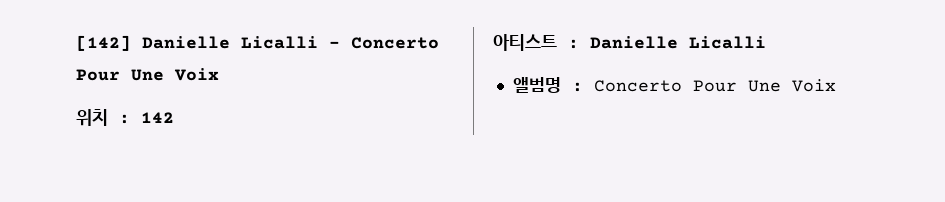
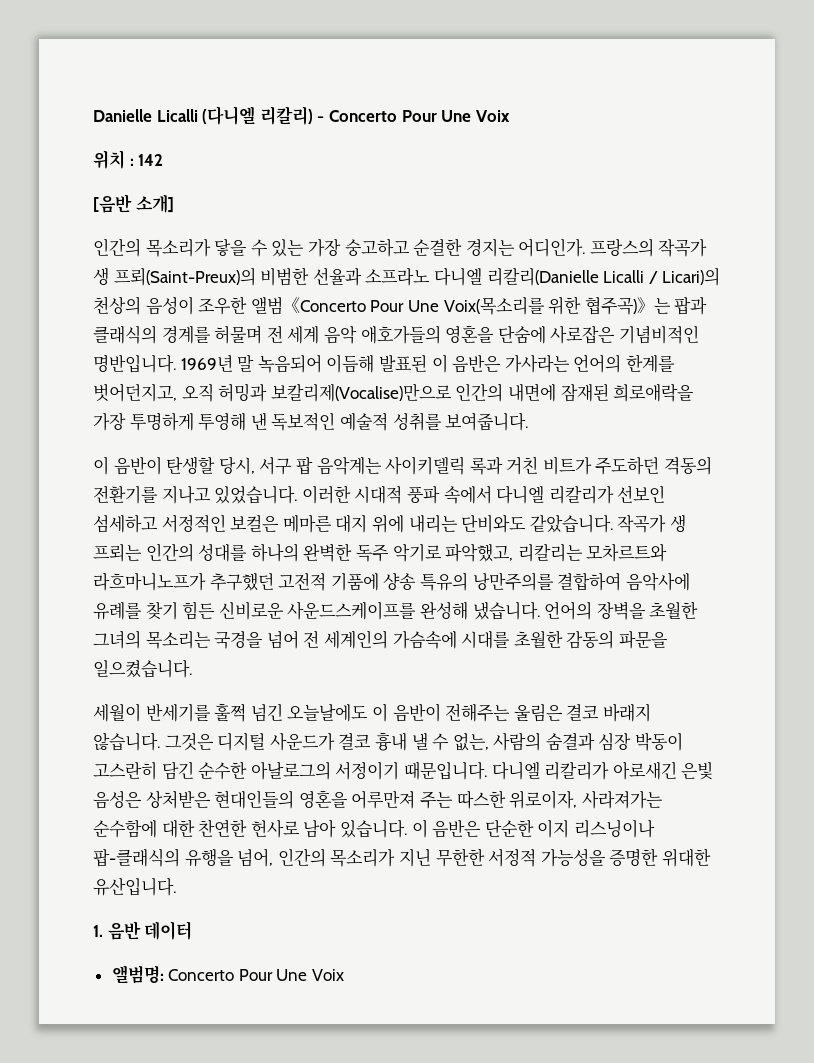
- [142] Danielle Licalli - Concerto Pour Une Voix
+ Danielle Licalli (다니엘 리칼리) - Concerto Pour Une Voix
- 아티스트 : Danielle Licalli
- 앨범명 : Concerto Pour Une Voix
+ [음반 소개]
+ 인간의 목소리가 닿을 수 있는 가장 숭고하고 순결한 경지는 어디인가. 프랑스의 작곡가 생 프뢰(Saint-Preux)의 비범한 선율과 소프라노 다니엘 리칼리(Danielle Licalli / Licari)의 천상의 음성이 조우한 앨범《Concerto Pour Une Voix(목소리를 위한 협주곡)》는 팝과 클래식의 경계를 허물며 전 세계 음악 애호가들의 영혼을 단숨에 사로잡은 기념비적인 명반입니다. 1969년 말 녹음되어 이듬해 발표된 이 음반은 가사라는 언어의 한계를 벗어던지고, 오직 허밍과 보칼리제(Vocalise)만으로 인간의 내면에 잠재된 희로애락을 가장 투명하게 투영해 낸 독보적인 예술적 성취를 보여줍니다.
+ 이 음반이 탄생할 당시, 서구 팝 음악계는 사이키델릭 록과 거친 비트가 주도하던 격동의 전환기를 지나고 있었습니다. 이러한 시대적 풍파 속에서 다니엘 리칼리가 선보인 섬세하고 서정적인 보컬은 메마른 대지 위에 내리는 단비와도 같았습니다. 작곡가 생 프뢰는 인간의 성대를 하나의 완벽한 독주 악기로 파악했고, 리칼리는 모차르트와 라흐마니노프가 추구했던 고전적 기품에 샹송 특유의 낭만주의를 결합하여 음악사에 유례를 찾기 힘든 신비로운 사운드스케이프를 완성해 냈습니다. 언어의 장벽을 초월한 그녀의 목소리는 국경을 넘어 전 세계인의 가슴속에 시대를 초월한 감동의 파문을 일으켰습니다.
+ 세월이 반세기를 훌쩍 넘긴 오늘날에도 이 음반이 전해주는 울림은 결코 바래지 않습니다. 그것은 디지털 사운드가 결코 흉내 낼 수 없는, 사람의 숨결과 심장 박동이 고스란히 담긴 순수한 아날로그의 서정이기 때문입니다. 다니엘 리칼리가 아로새긴 은빛 음성은 상처받은 현대인들의 영혼을 어루만져 주는 따스한 위로이자, 사라져가는 순수함에 대한 찬연한 헌사로 남아 있습니다. 이 음반은 단순한 이지 리스닝이나 팝-클래식의 유행을 넘어, 인간의 목소리가 지닌 무한한 서정적 가능성을 증명한 위대한 유산입니다.
+ 1. 음반 데이터
+ 앨범명: Concerto Pour Une Voix

